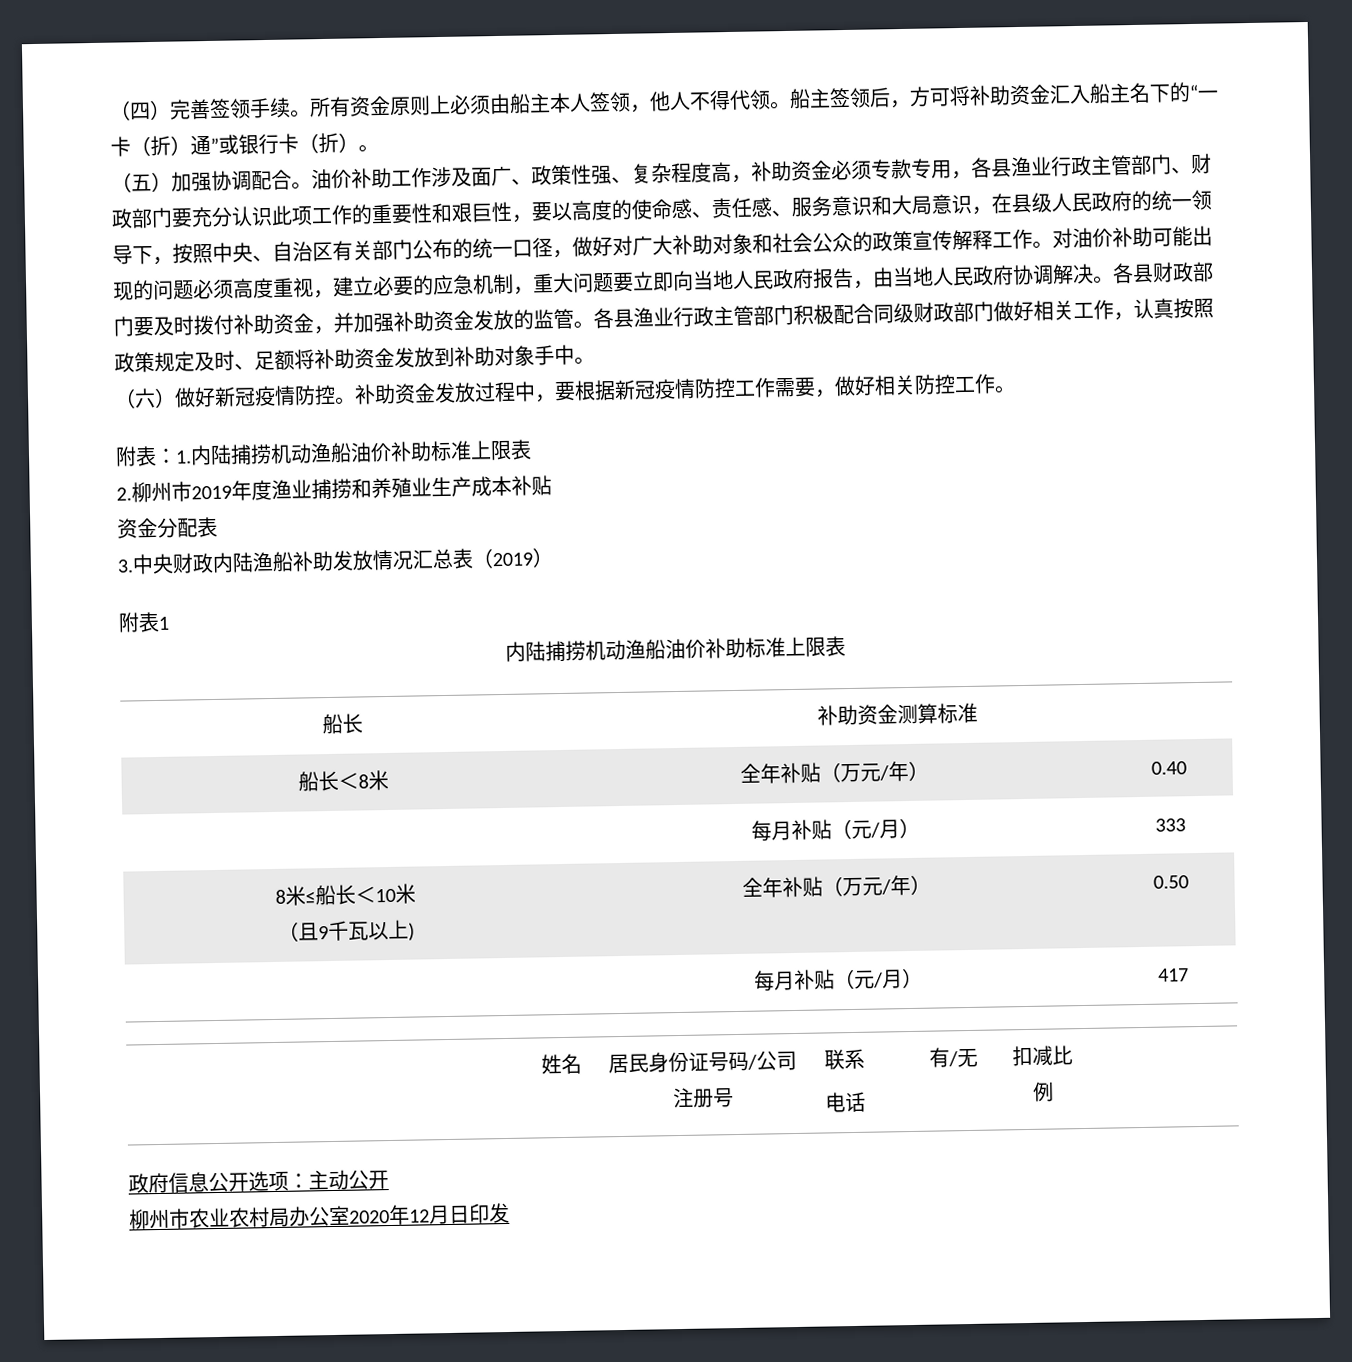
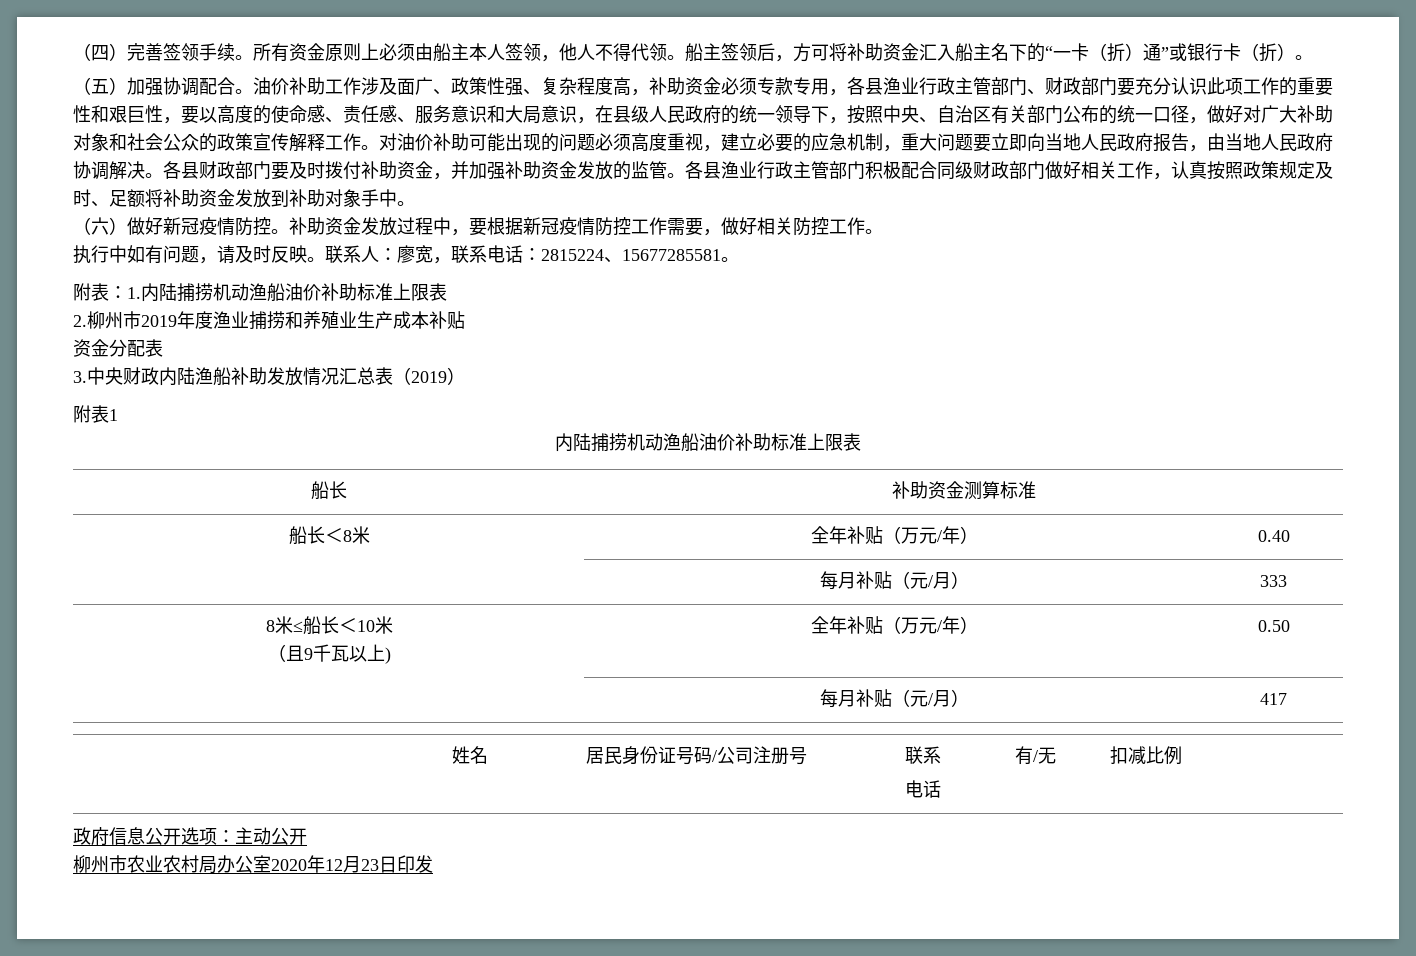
+ 执行中如有问题，请及时反映。联系人：廖宽，联系电话：2815224、15677285581。
- 柳州市农业农村局办公室2020年12月日印发
+ 柳州市农业农村局办公室2020年12月23日印发

